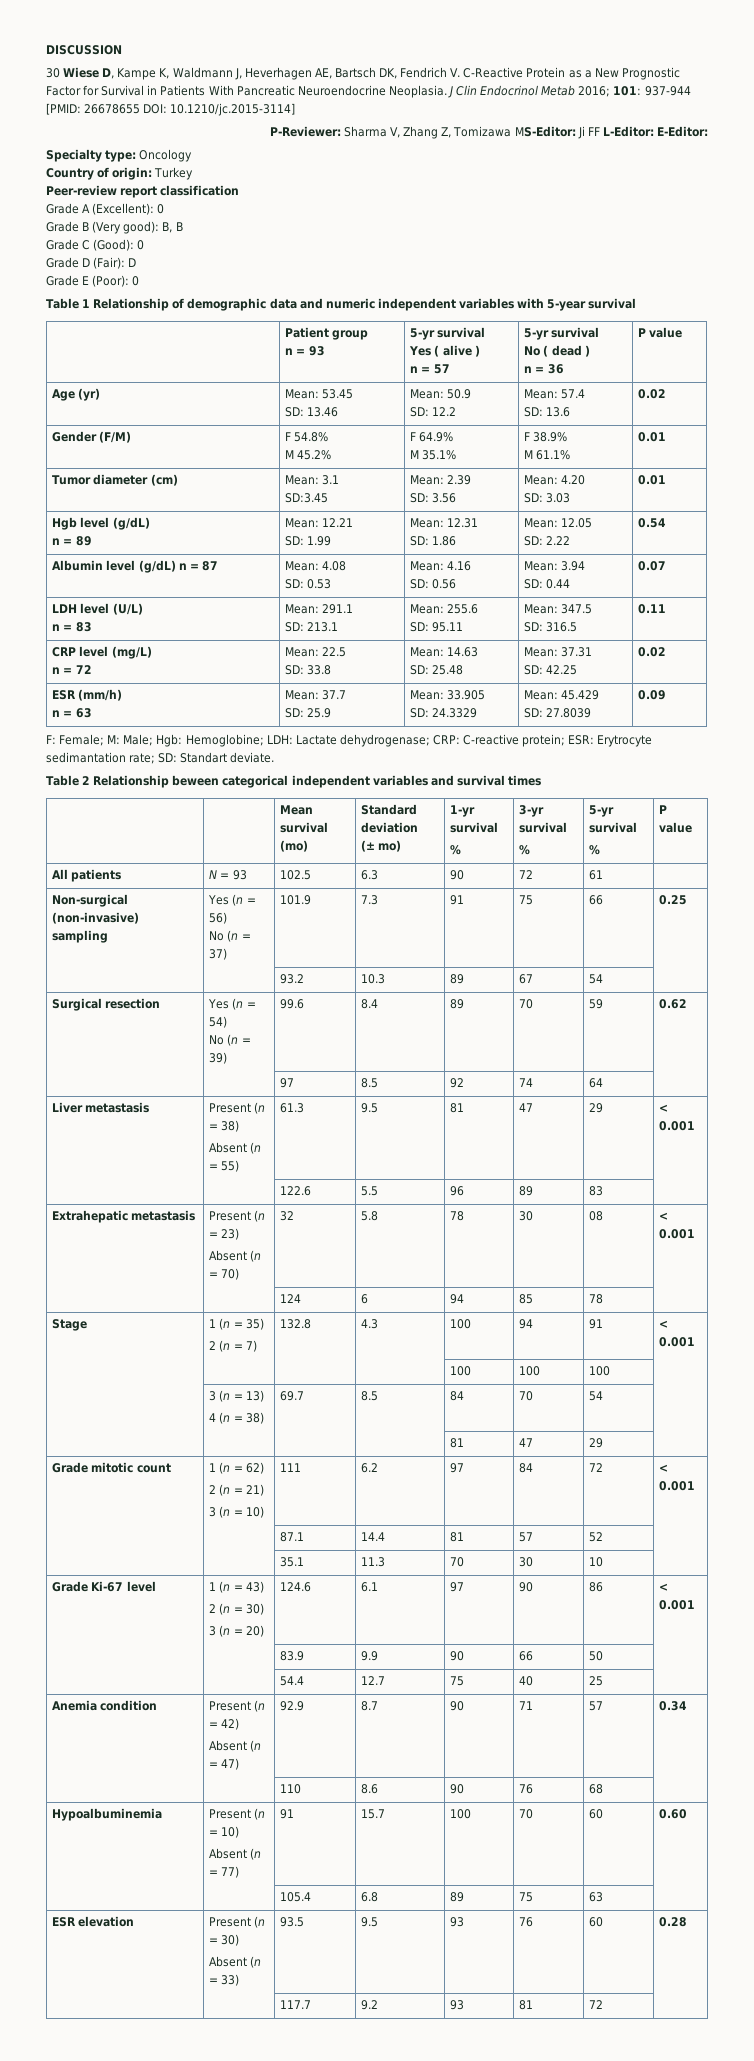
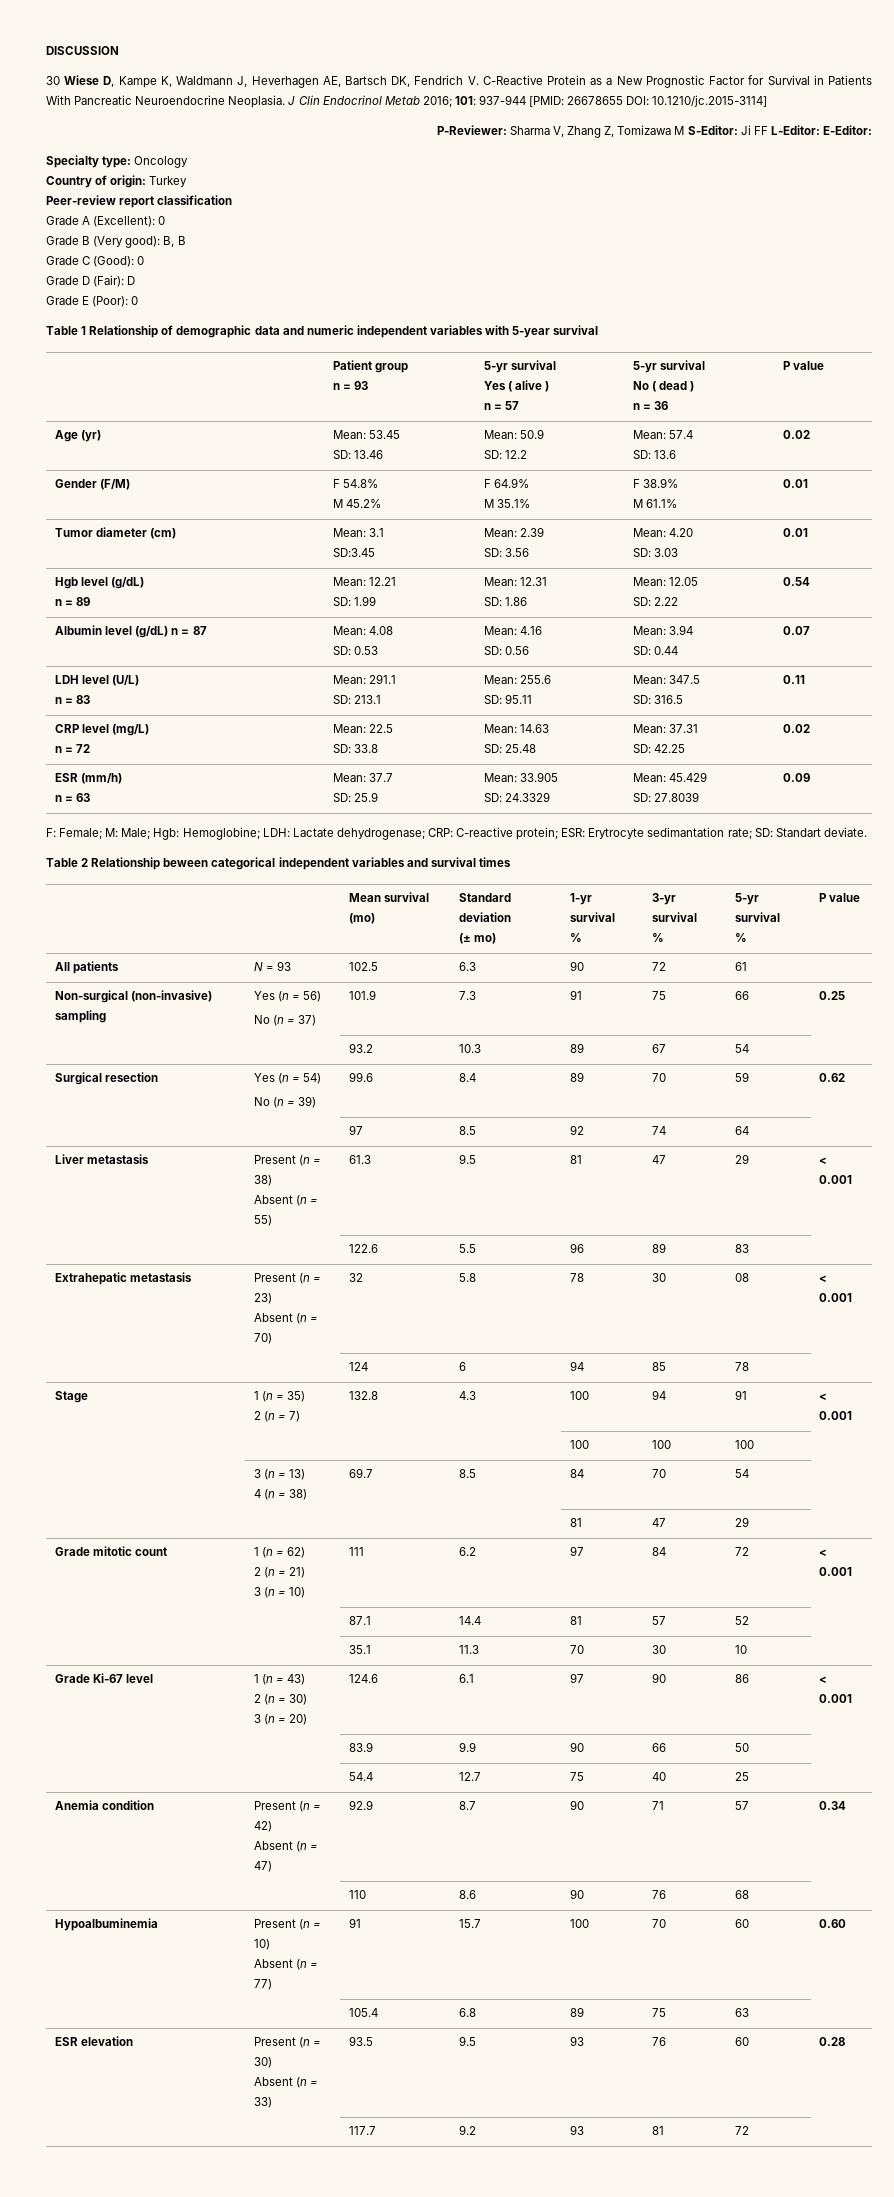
- P-Reviewer: Sharma V, Zhang Z, Tomizawa MS-Editor: Ji FF L-Editor: E-Editor:
+ P-Reviewer: Sharma V, Zhang Z, Tomizawa M S-Editor: Ji FF L-Editor: E-Editor:

